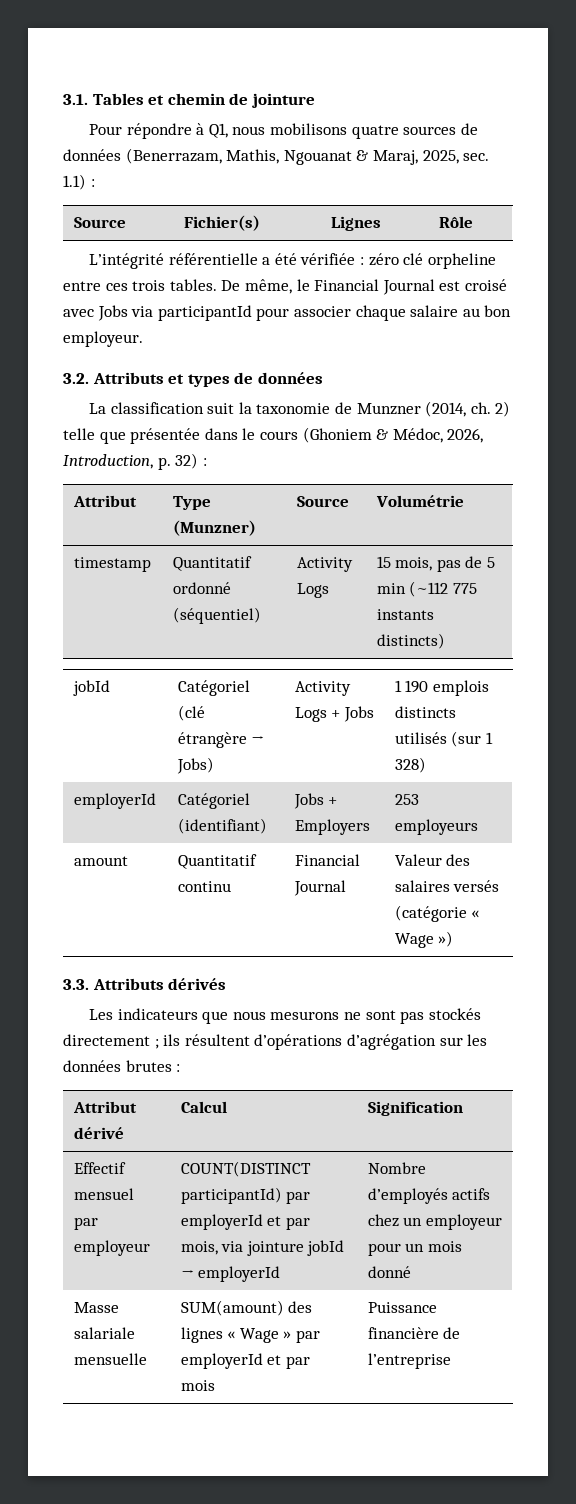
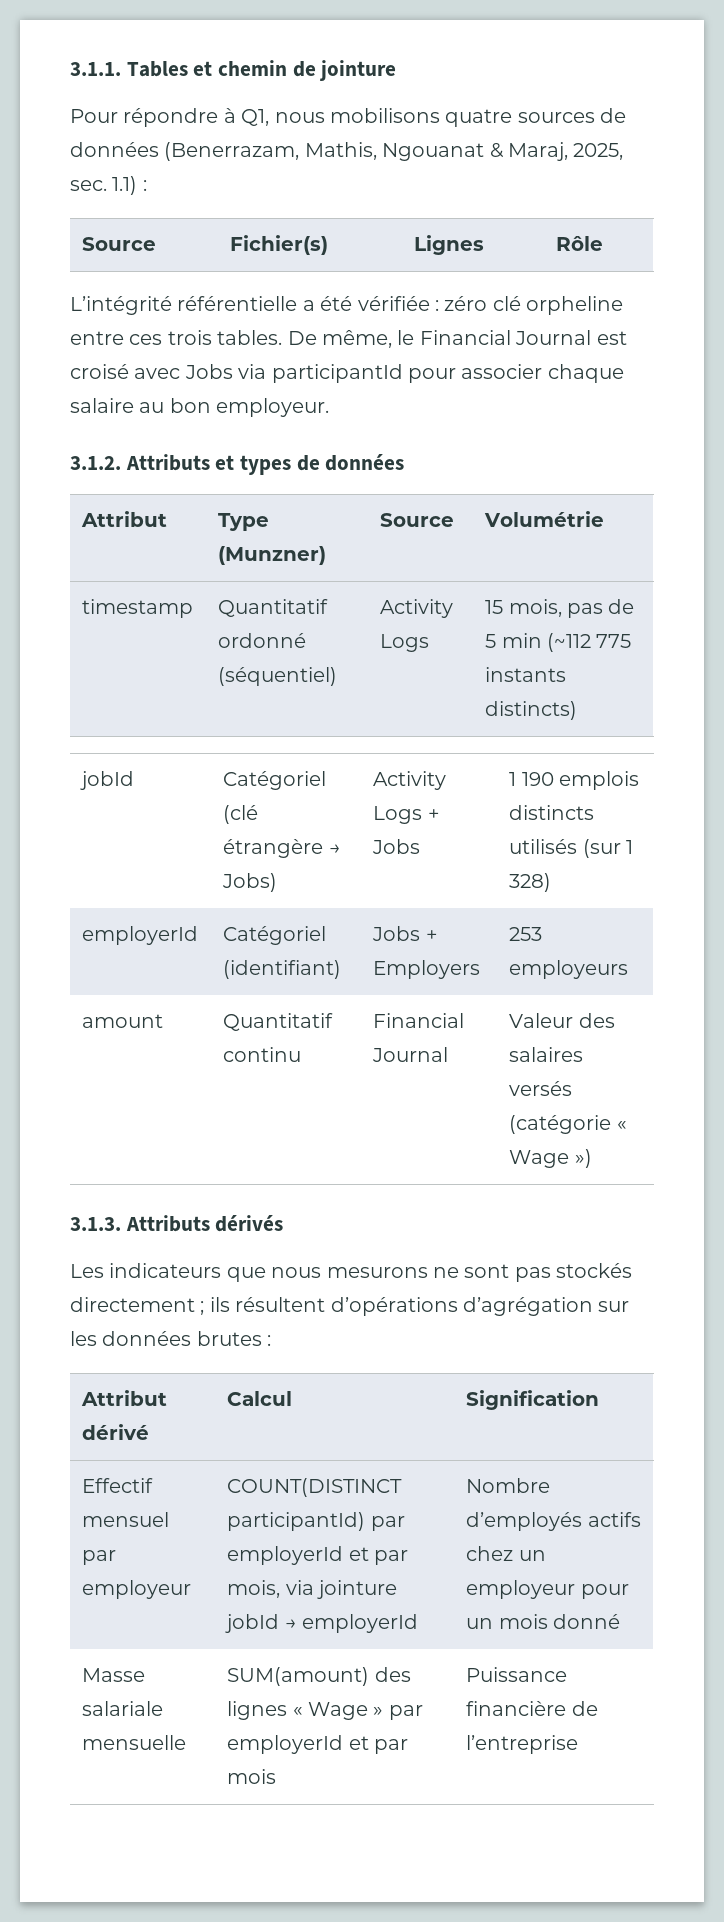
- 3.1. Tables et chemin de jointure
+ 3.1.1. Tables et chemin de jointure
- 3.2. Attributs et types de données
+ 3.1.2. Attributs et types de données
- La classification suit la taxonomie de Munzner (2014, ch. 2) telle que présentée dans le cours (Ghoniem & Médoc, 2026, Introduction, p. 32) :
- 3.3. Attributs dérivés
+ 3.1.3. Attributs dérivés

